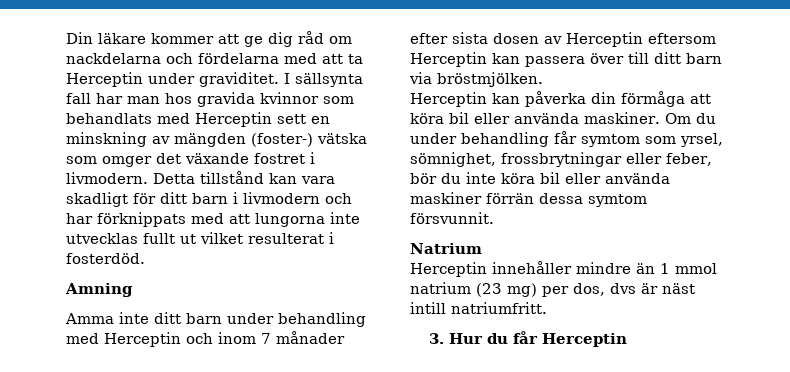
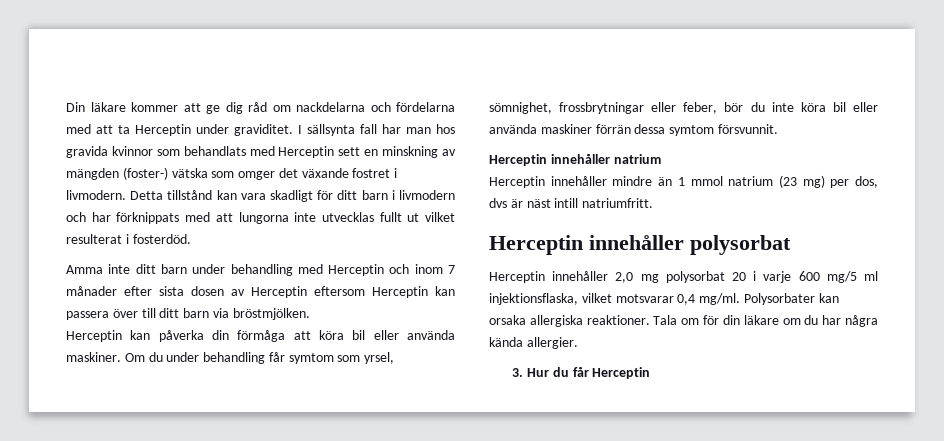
- Amning
- Natrium
+ Herceptin innehåller natrium
+ Herceptin innehåller polysorbat
+ Herceptin innehåller 2,0 mg polysorbat 20 i varje 600 mg/5 ml injektionsflaska, vilket motsvarar 0,4 mg/ml. Polysorbater kan orsaka allergiska reaktioner. Tala om för din läkare om du har några kända allergier.

